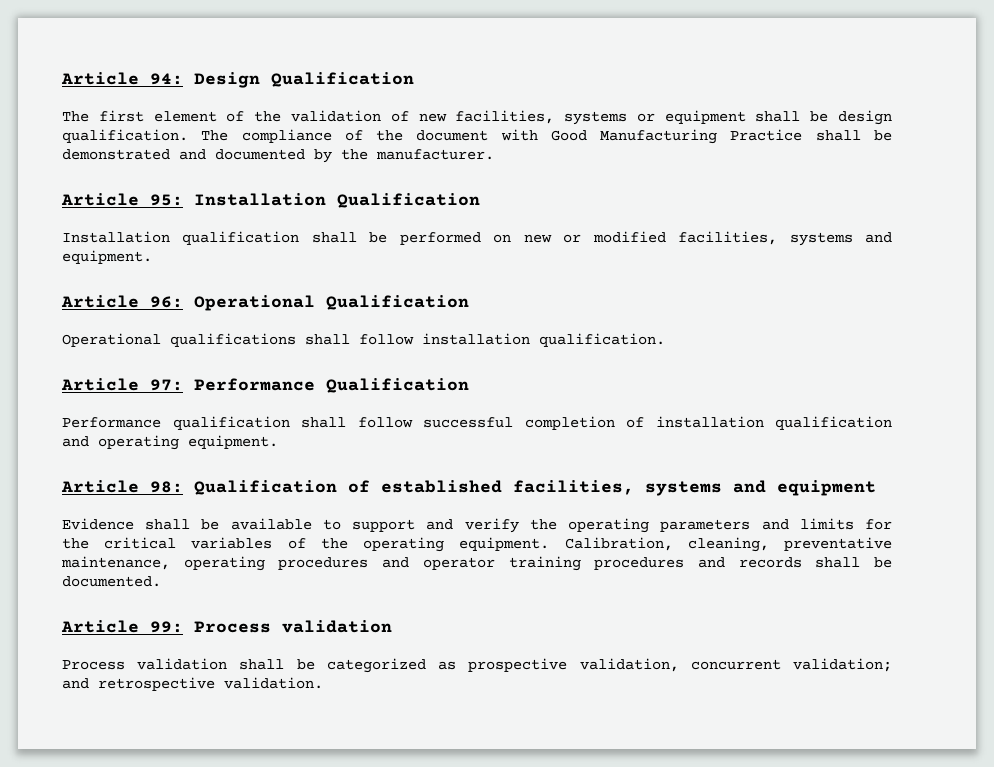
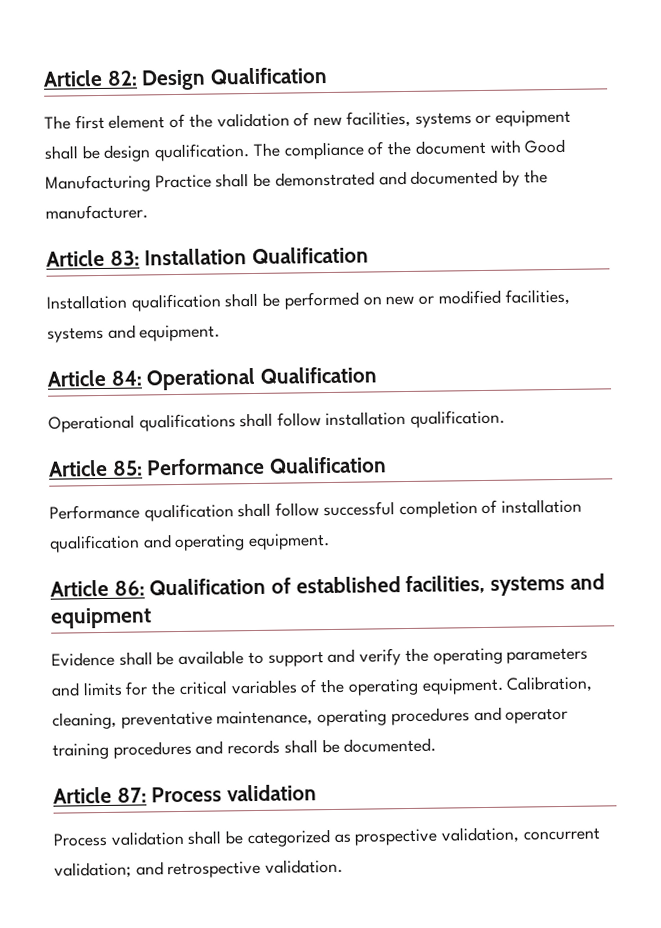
- Article 94: Design Qualification
+ Article 82: Design Qualification
- Article 95: Installation Qualification
+ Article 83: Installation Qualification
- Article 96: Operational Qualification
+ Article 84: Operational Qualification
- Article 97: Performance Qualification
+ Article 85: Performance Qualification
- Article 98: Qualification of established facilities, systems and equipment
+ Article 86: Qualification of established facilities, systems and equipment
- Article 99: Process validation
+ Article 87: Process validation

